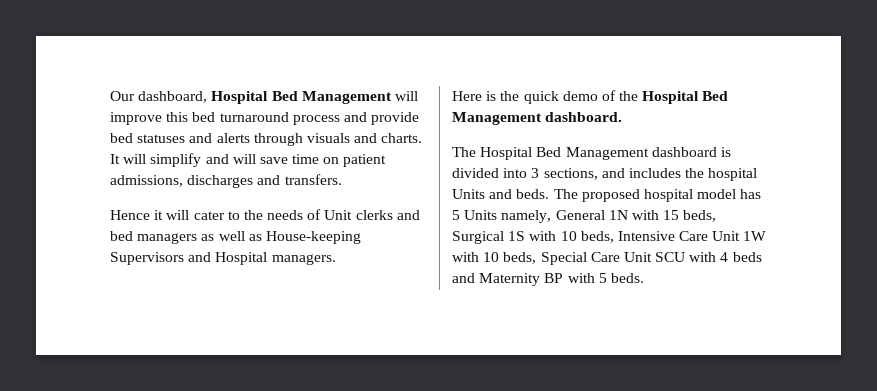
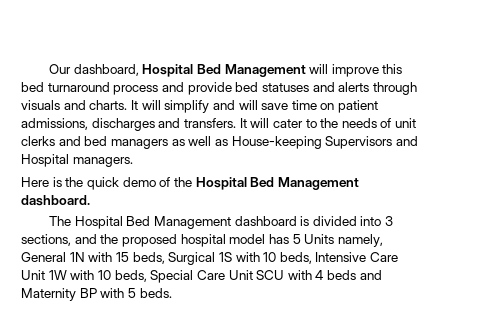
- It will simplify and will save time on patient admissions, discharges and transfers.
- Hence it will cater to the needs of Unit clerks and bed managers as well as House-keeping Supervisors and Hospital managers.
+ It will simplify and will save time on patient admissions, discharges and transfers. It will cater to the needs of unit clerks and bed managers as well as House-keeping Supervisors and Hospital managers.
- The Hospital Bed Management dashboard is divided into 3 sections, and includes the hospital Units and beds. The proposed hospital model has 5 Units namely, General 1N with 15 beds, Surgical 1S with 10 beds, Intensive Care Unit 1W with 10 beds, Special Care Unit SCU with 4 beds and Maternity BP with 5 beds.
+ The Hospital Bed Management dashboard is divided into 3 sections, and the proposed hospital model has 5 Units namely, General 1N with 15 beds, Surgical 1S with 10 beds, Intensive Care Unit 1W with 10 beds, Special Care Unit SCU with 4 beds and Maternity BP with 5 beds.

